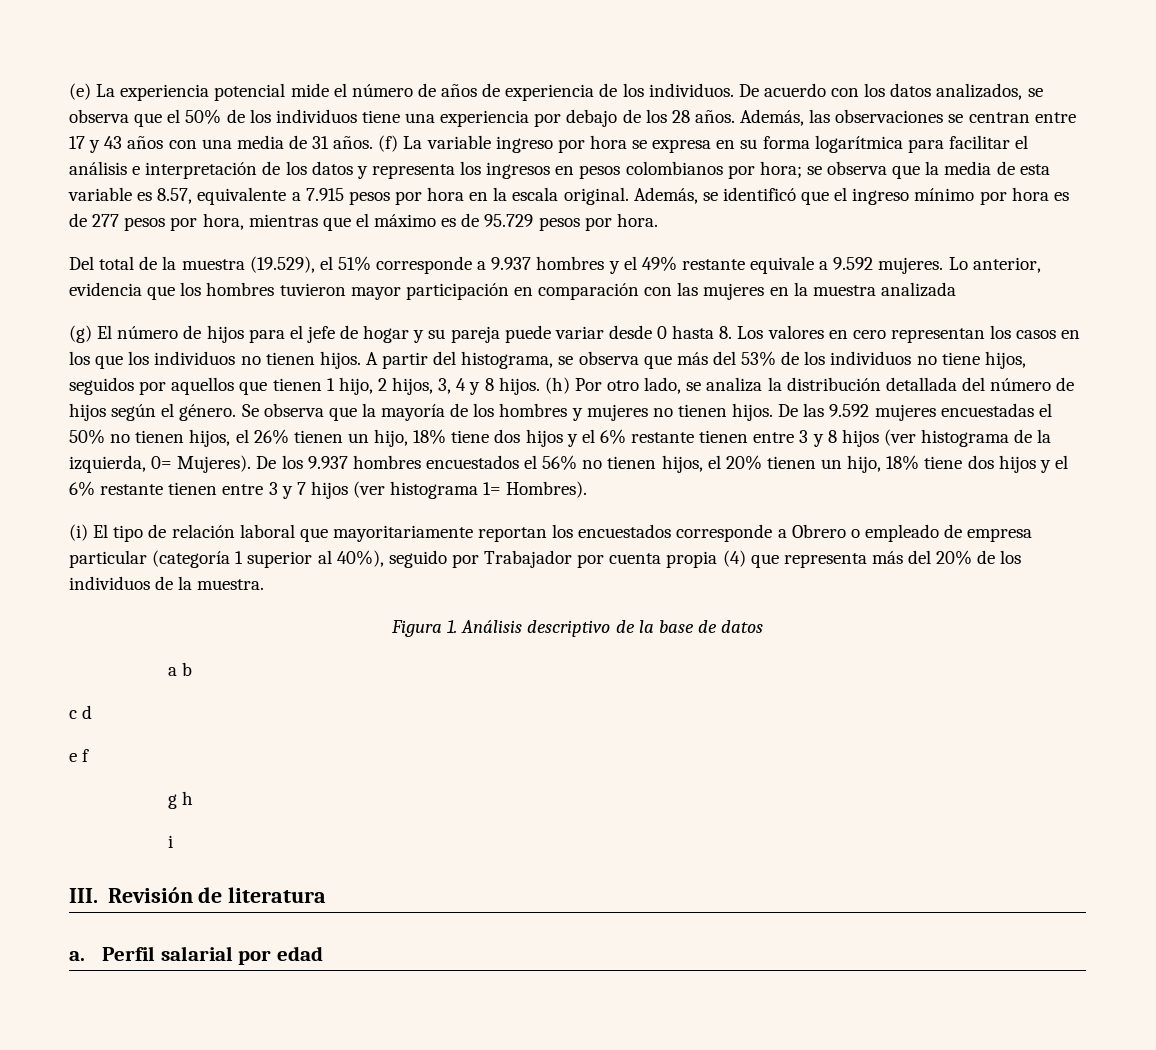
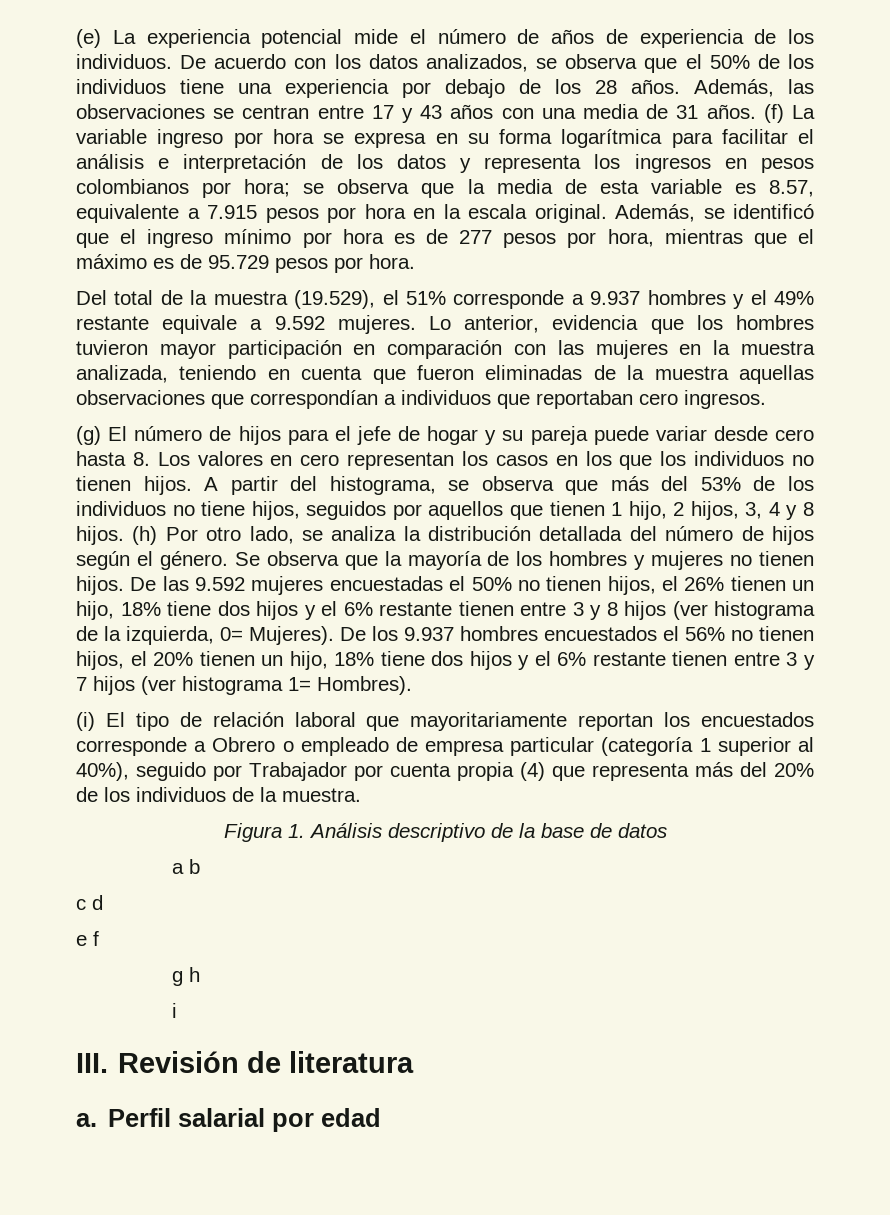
- Lo anterior, evidencia que los hombres tuvieron mayor participación en comparación con las mujeres en la muestra analizada
+ Lo anterior, evidencia que los hombres tuvieron mayor participación en comparación con las mujeres en la muestra analizada, teniendo en cuenta que fueron eliminadas de la muestra aquellas observaciones que correspondían a individuos que reportaban cero ingresos.
- (g) El número de hijos para el jefe de hogar y su pareja puede variar desde 0 hasta 8. Los valores en cero representan los casos en los que los individuos no tienen hijos.
+ (g) El número de hijos para el jefe de hogar y su pareja puede variar desde cero hasta 8. Los valores en cero representan los casos en los que los individuos no tienen hijos.

